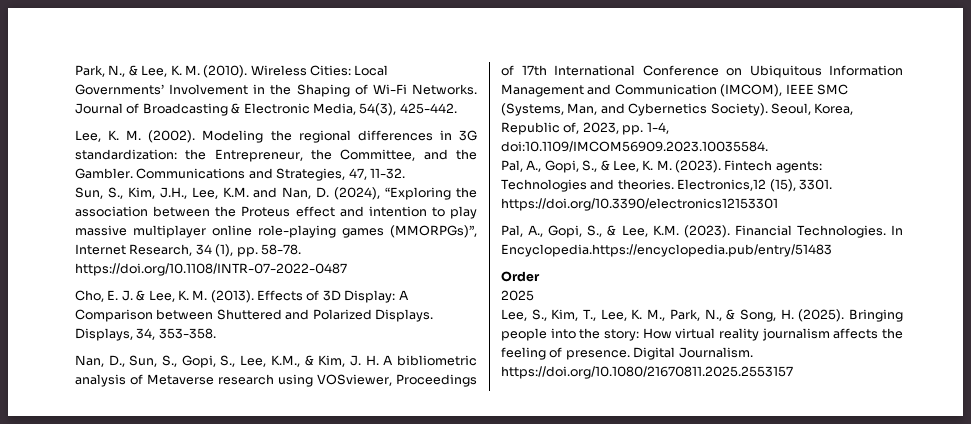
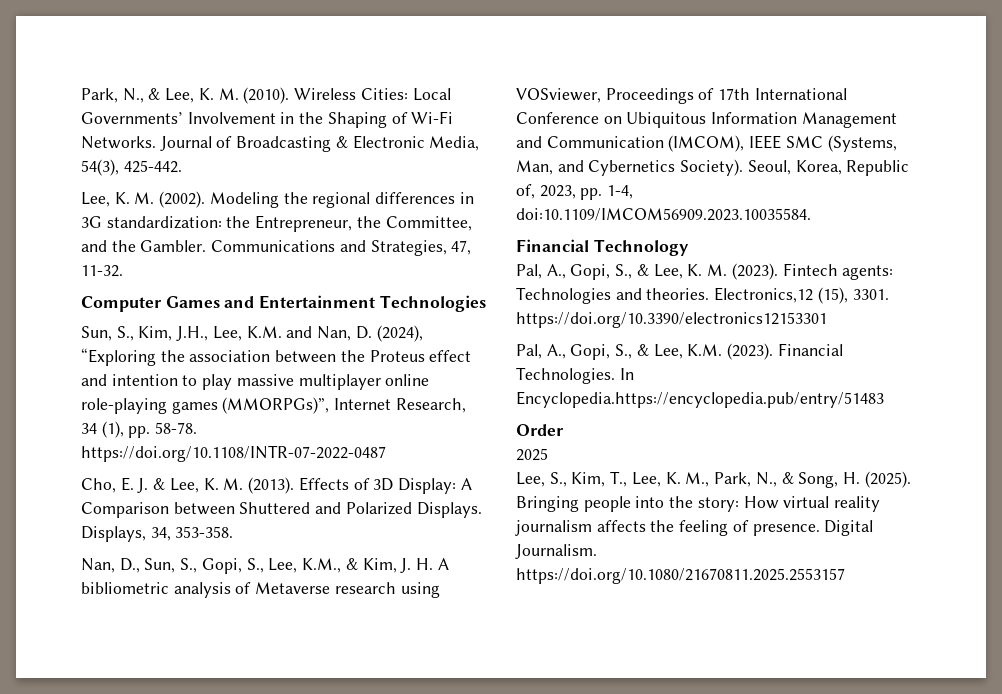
+ Computer Games and Entertainment Technologies
+ Financial Technology

